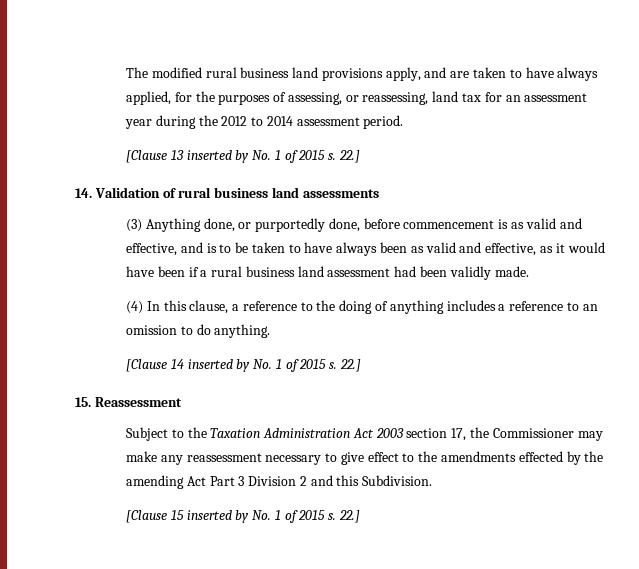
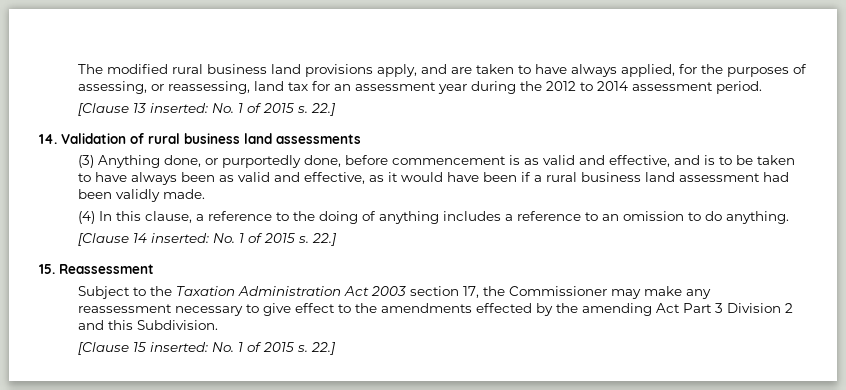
- [Clause 13 inserted by No. 1 of 2015 s.
+ [Clause 13 inserted: No. 1 of 2015 s.
- [Clause 14 inserted by No. 1 of 2015 s.
+ [Clause 14 inserted: No. 1 of 2015 s.
- [Clause 15 inserted by No. 1 of 2015 s.
+ [Clause 15 inserted: No. 1 of 2015 s.

